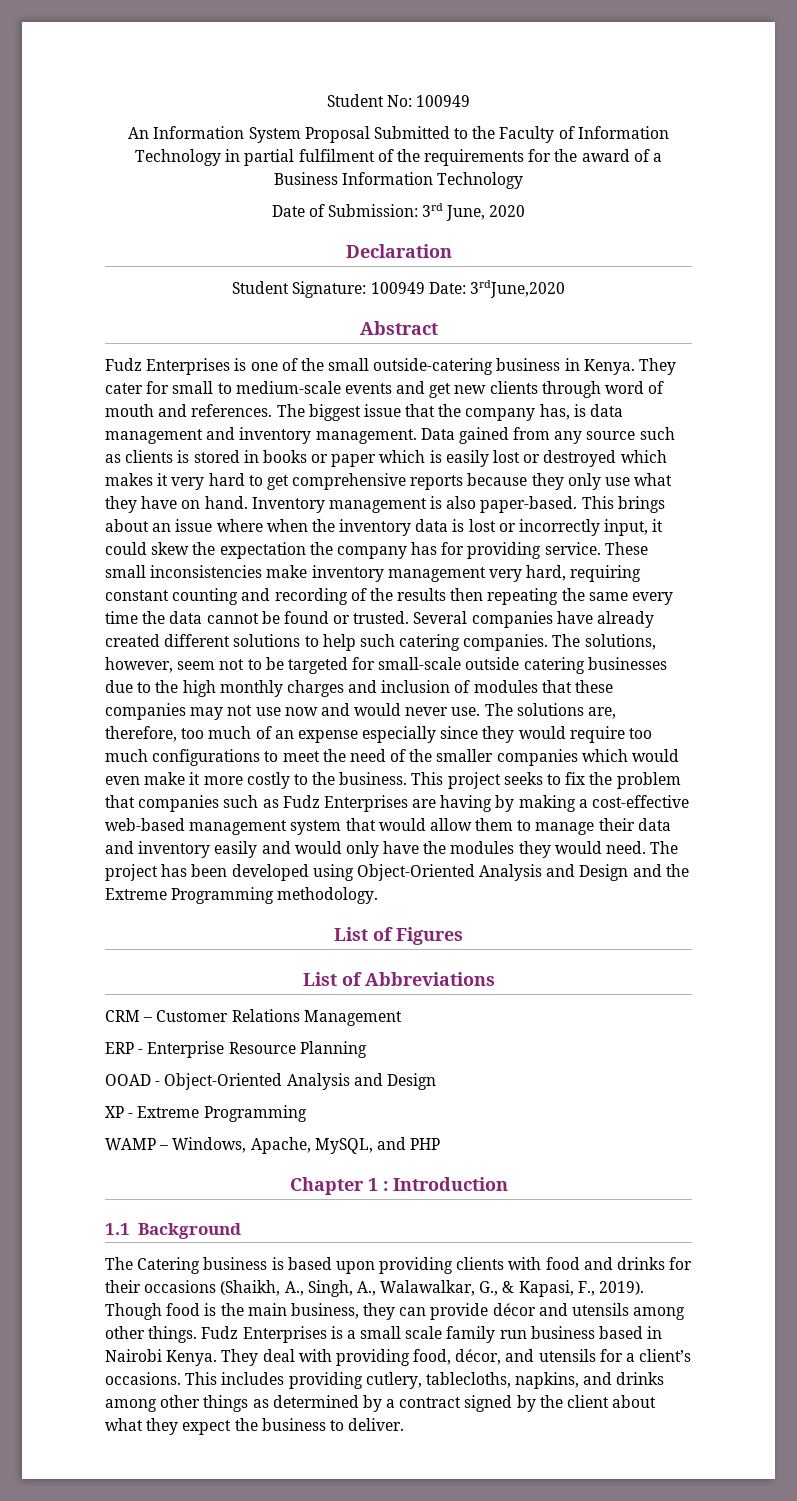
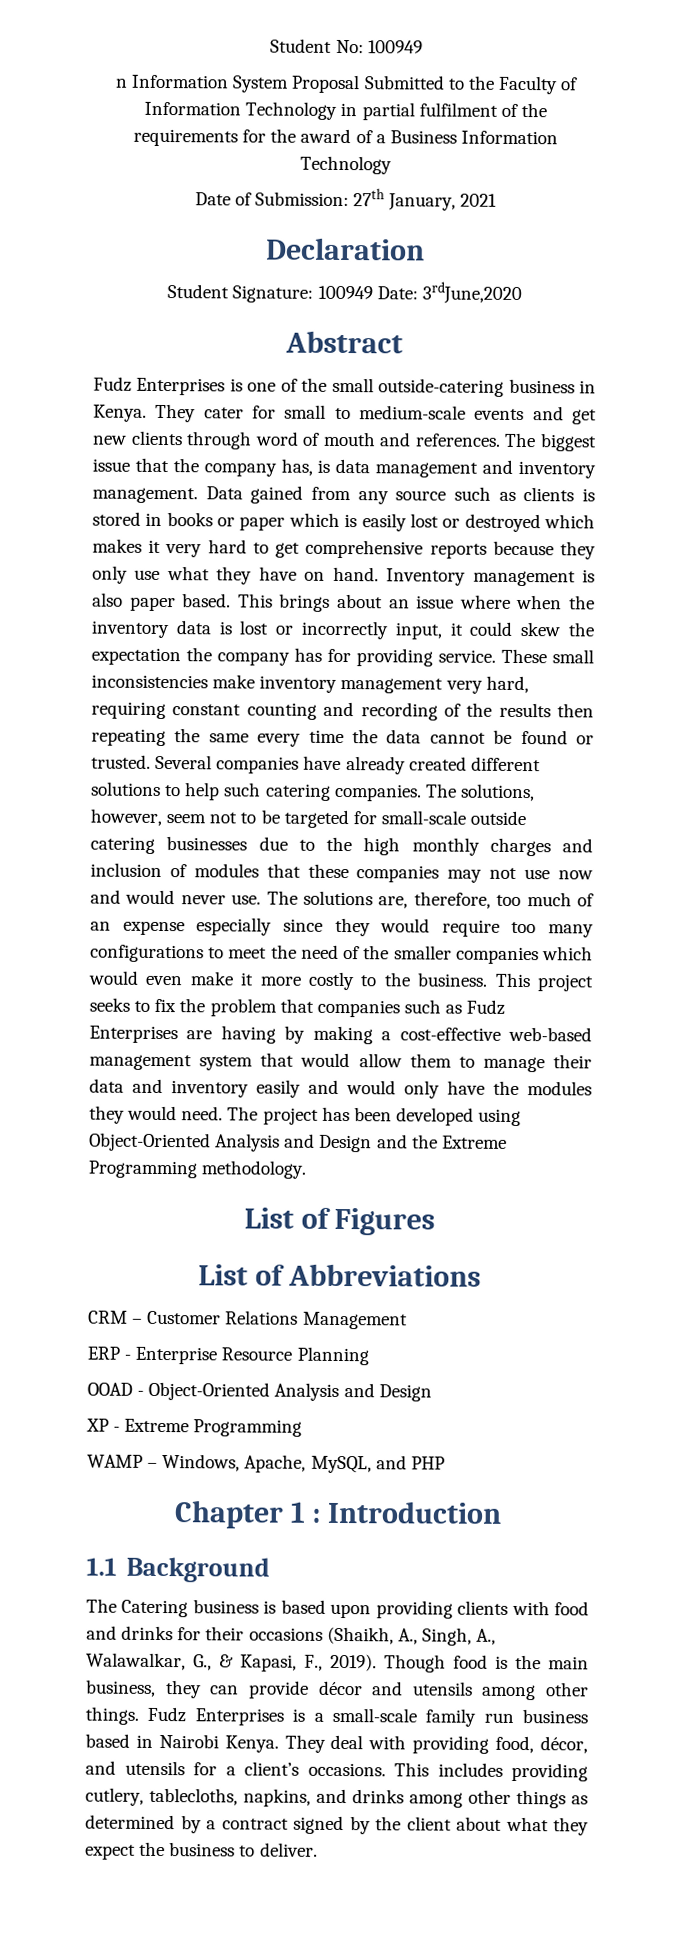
- An Information System Proposal Submitted to the Faculty of Information Technology in partial fulfilment of the requirements for the award of a Business Information Technology
+ n Information System Proposal Submitted to the Faculty of Information Technology in partial fulfilment of the requirements for the award of a Business Information Technology
- Date of Submission: 3rd June, 2020
+ Date of Submission: 27th January, 2021
- Inventory management is also paper-based.
+ Inventory management is also paper based.
- The solutions are, therefore, too much of an expense especially since they would require too much configurations to meet the need of the smaller companies which would even make it more costly to the business.
+ The solutions are, therefore, too much of an expense especially since they would require too many configurations to meet the need of the smaller companies which would even make it more costly to the business.
- Fudz Enterprises is a small scale family run business based in Nairobi Kenya.
+ Fudz Enterprises is a small-scale family run business based in Nairobi Kenya.

